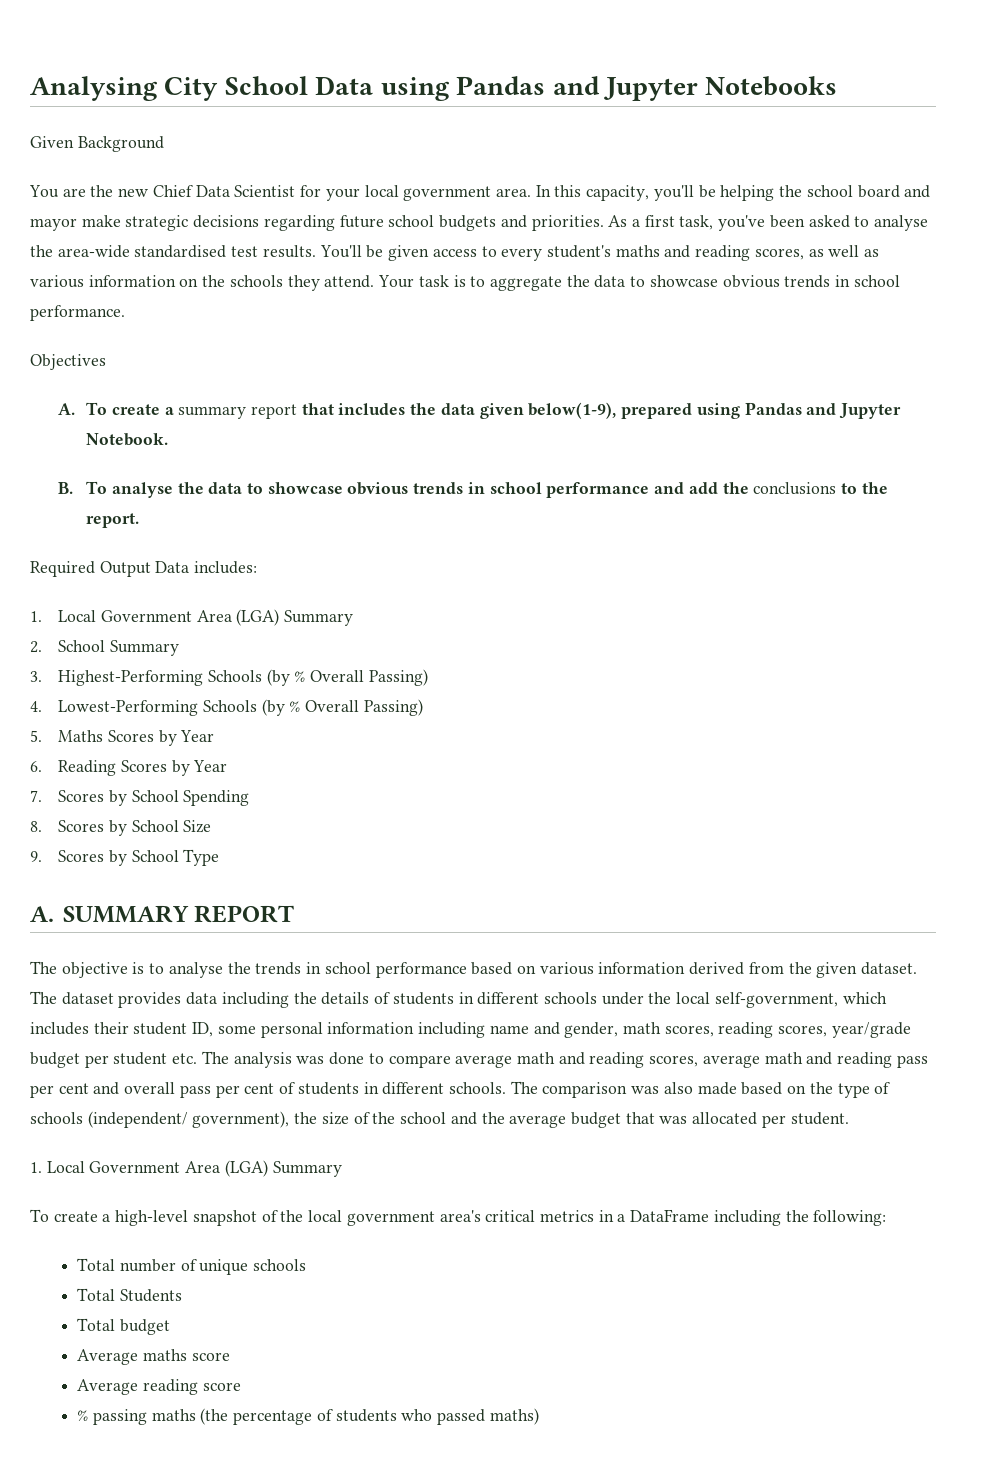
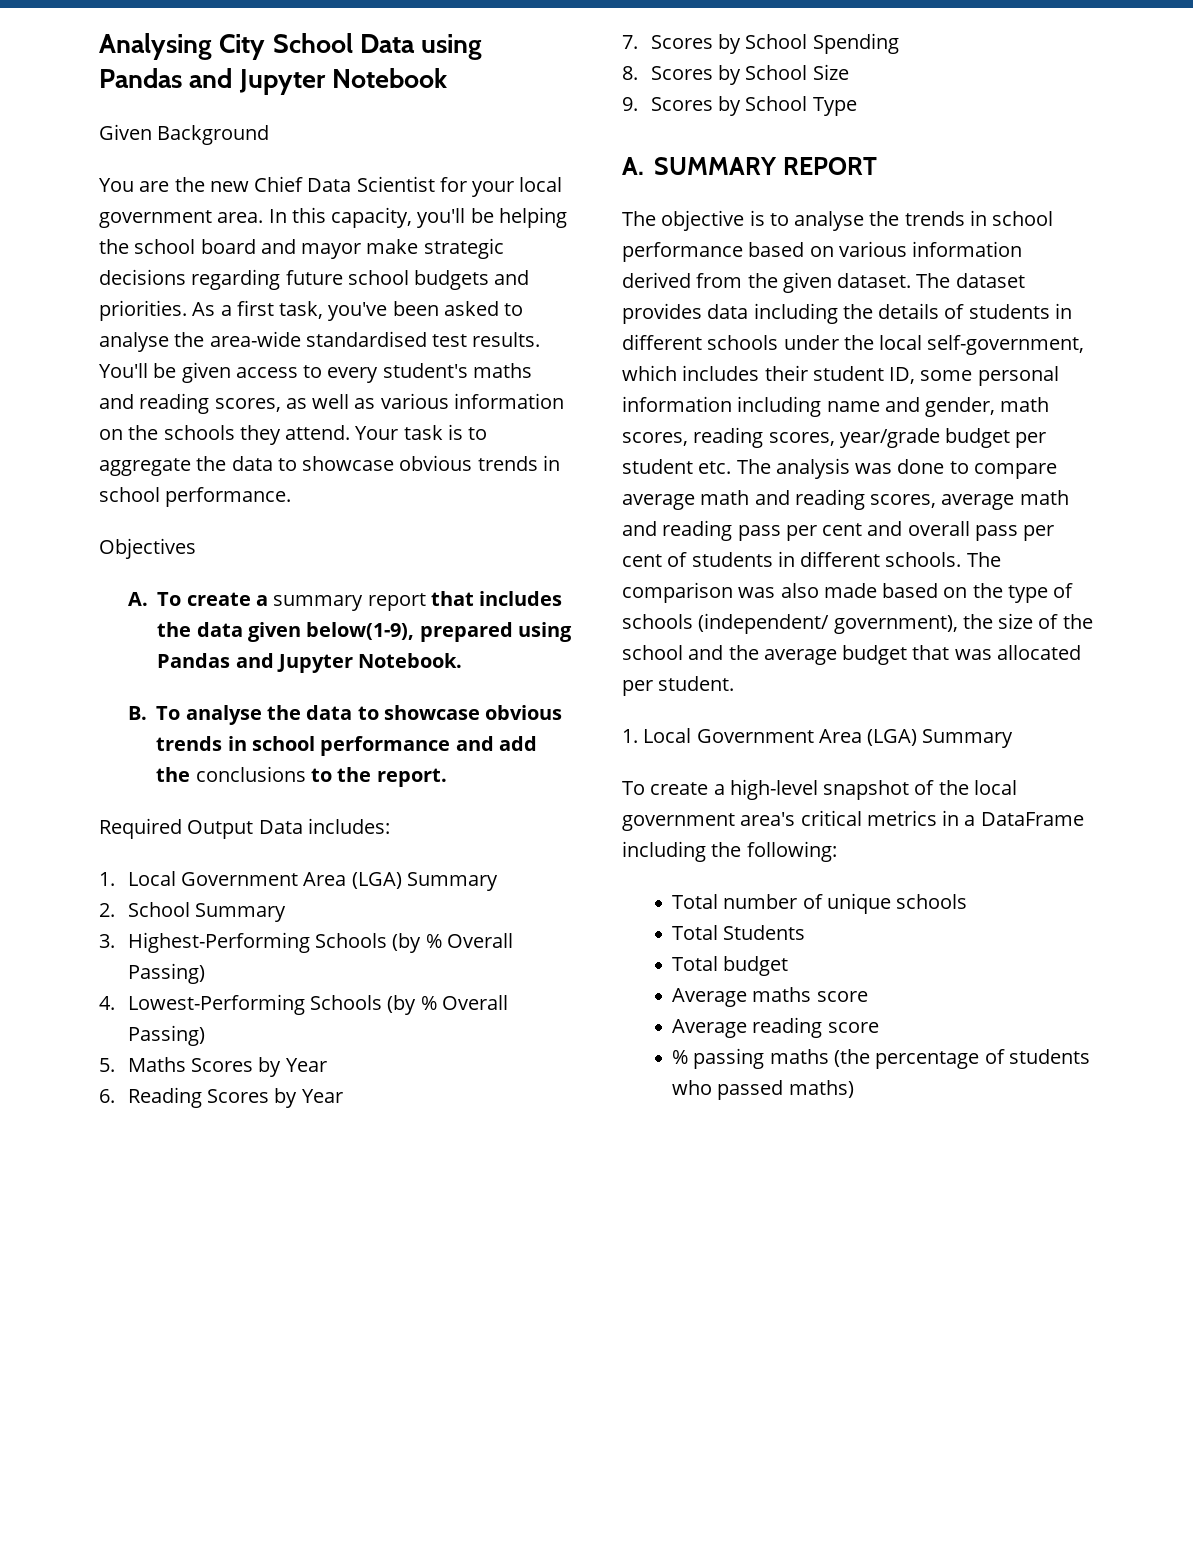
- Analysing City School Data using Pandas and Jupyter Notebooks
+ Analysing City School Data using Pandas and Jupyter Notebook

